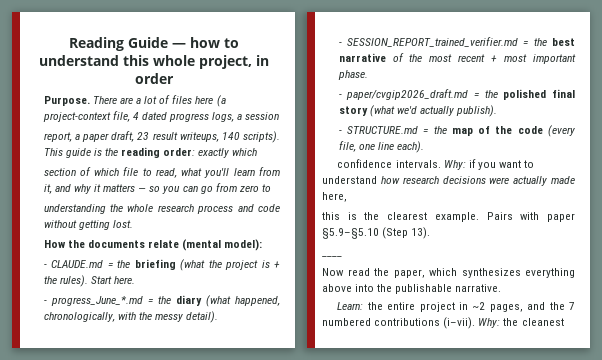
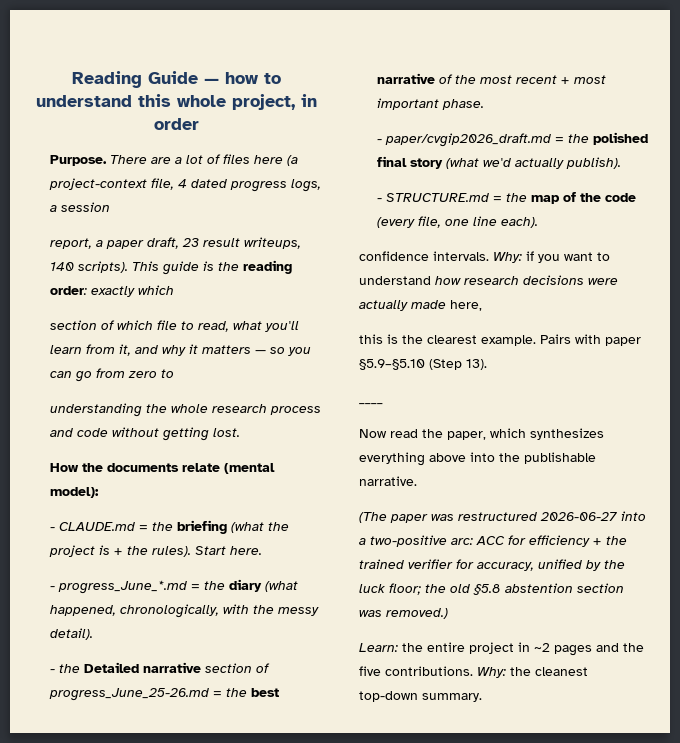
- - SESSION_REPORT_trained_verifier.md = the best narrative of the most recent + most important phase.
+ - the Detailed narrative section of progress_June_25-26.md = the best narrative of the most recent + most important phase.
+ (The paper was restructured 2026-06-27 into a two-positive arc: ACC for efficiency + the trained verifier for accuracy, unified by the luck floor; the old §5.8 abstention section was removed.)
- Learn: the entire project in ~2 pages, and the 7 numbered contributions (i–vii).
+ Learn: the entire project in ~2 pages and the five contributions.
- Why: the cleanest
+ Why: the cleanest top-down summary.

